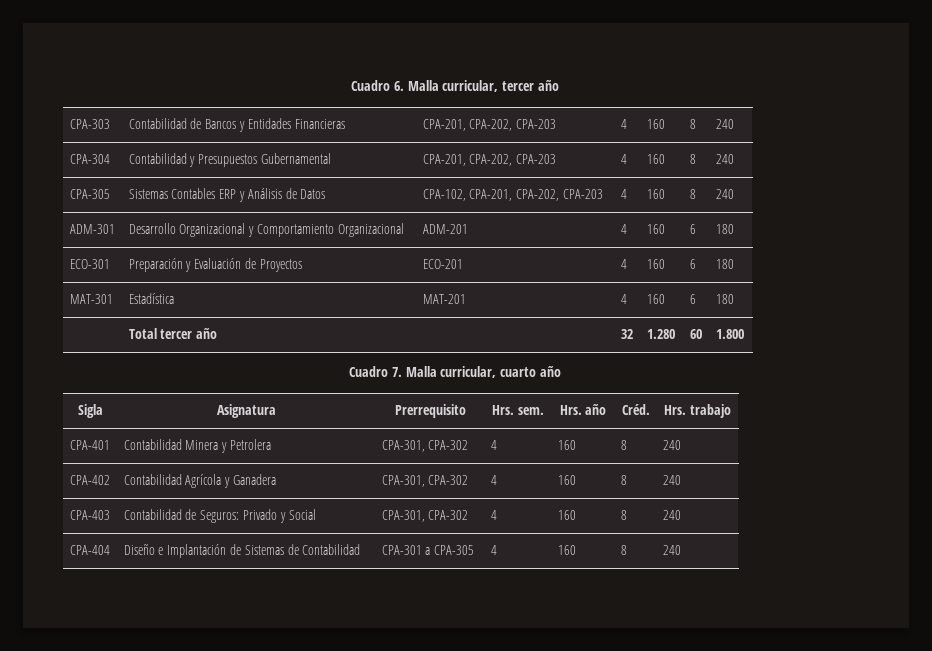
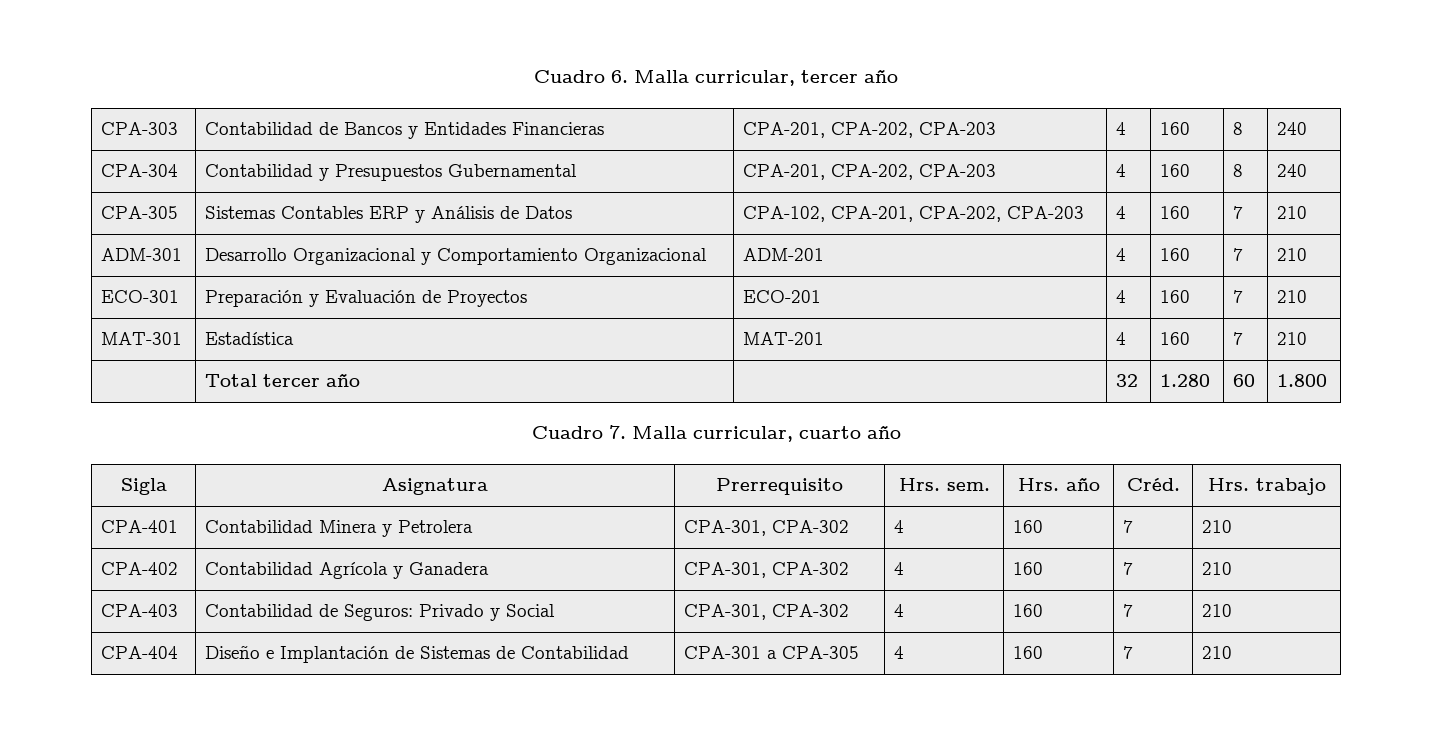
- CPA-305 | Sistemas Contables ERP y Análisis de Datos | CPA-102, CPA-201, CPA-202, CPA-203 | 4 | 160 | 8 | 240
+ CPA-305 | Sistemas Contables ERP y Análisis de Datos | CPA-102, CPA-201, CPA-202, CPA-203 | 4 | 160 | 7 | 210
- ADM-301 | Desarrollo Organizacional y Comportamiento Organizacional | ADM-201 | 4 | 160 | 6 | 180
+ ADM-301 | Desarrollo Organizacional y Comportamiento Organizacional | ADM-201 | 4 | 160 | 7 | 210
- ECO-301 | Preparación y Evaluación de Proyectos | ECO-201 | 4 | 160 | 6 | 180
+ ECO-301 | Preparación y Evaluación de Proyectos | ECO-201 | 4 | 160 | 7 | 210
- MAT-301 | Estadística | MAT-201 | 4 | 160 | 6 | 180
+ MAT-301 | Estadística | MAT-201 | 4 | 160 | 7 | 210
- CPA-401 | Contabilidad Minera y Petrolera | CPA-301, CPA-302 | 4 | 160 | 8 | 240
+ CPA-401 | Contabilidad Minera y Petrolera | CPA-301, CPA-302 | 4 | 160 | 7 | 210
- CPA-402 | Contabilidad Agrícola y Ganadera | CPA-301, CPA-302 | 4 | 160 | 8 | 240
+ CPA-402 | Contabilidad Agrícola y Ganadera | CPA-301, CPA-302 | 4 | 160 | 7 | 210
- CPA-403 | Contabilidad de Seguros: Privado y Social | CPA-301, CPA-302 | 4 | 160 | 8 | 240
+ CPA-403 | Contabilidad de Seguros: Privado y Social | CPA-301, CPA-302 | 4 | 160 | 7 | 210
- CPA-404 | Diseño e Implantación de Sistemas de Contabilidad | CPA-301 a CPA-305 | 4 | 160 | 8 | 240
+ CPA-404 | Diseño e Implantación de Sistemas de Contabilidad | CPA-301 a CPA-305 | 4 | 160 | 7 | 210

